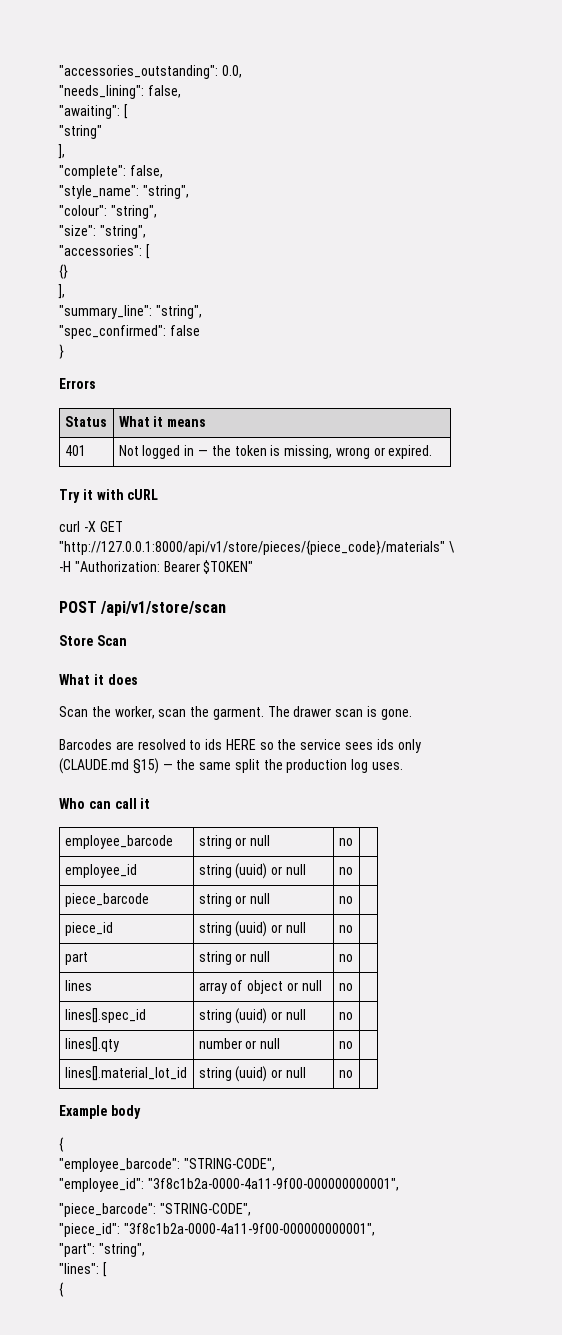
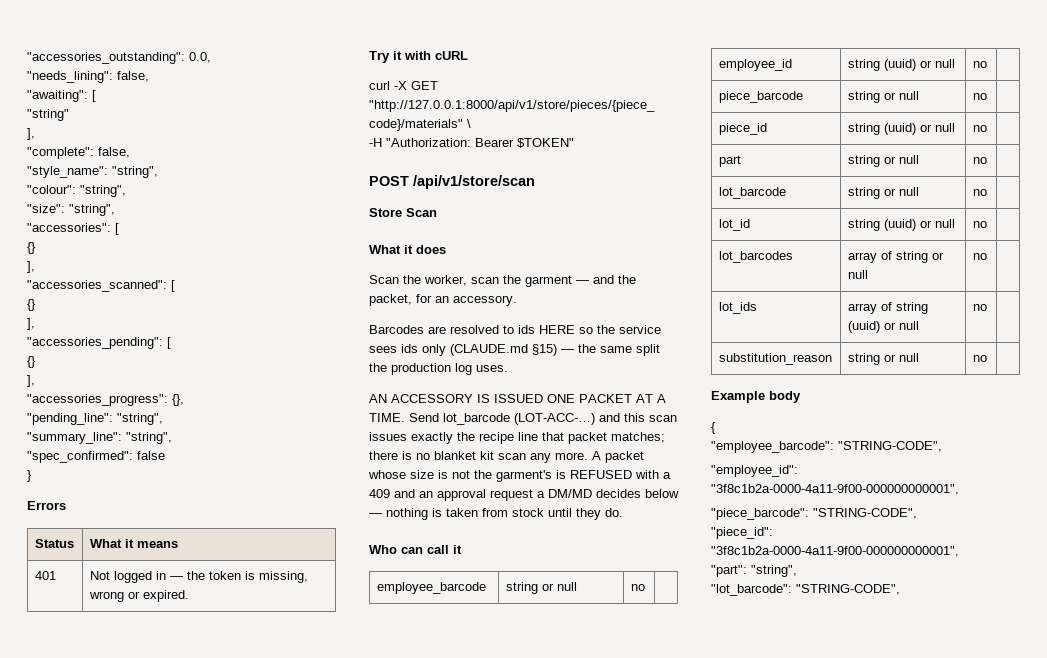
+ "accessories_scanned": [
+ {}
+ ],
+ "accessories_pending": [
+ {}
+ ],
+ "accessories_progress": {},
+ "pending_line": "string",
- Scan the worker, scan the garment. The drawer scan is gone.
+ Scan the worker, scan the garment — and the packet, for an accessory.
+ AN ACCESSORY IS ISSUED ONE PACKET AT A TIME. Send lot_barcode (LOT-ACC-…) and this scan issues exactly the recipe line that packet matches; there is no blanket kit scan any more. A packet whose size is not the garment's is REFUSED with a 409 and an approval request a DM/MD decides below — nothing is taken from stock until they do.
- lines | array of object or null | no |
- lines[].spec_id | string (uuid) or null | no |
- lines[].qty | number or null | no |
- lines[].material_lot_id | string (uuid) or null | no |
+ lot_barcode | string or null | no |
+ lot_id | string (uuid) or null | no |
+ lot_barcodes | array of string or null | no |
+ lot_ids | array of string (uuid) or null | no |
+ substitution_reason | string or null | no |
- "lines": [
- {
+ "lot_barcode": "STRING-CODE",

